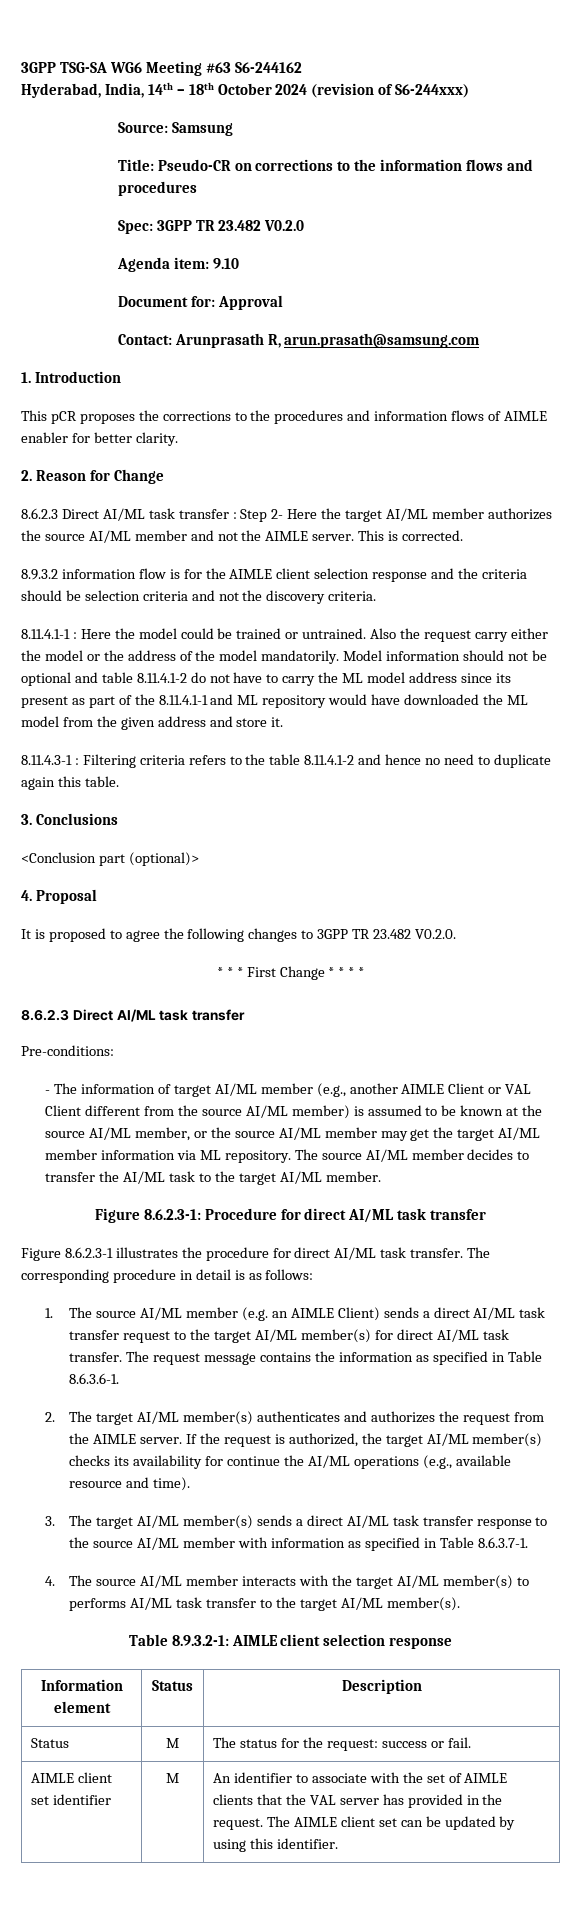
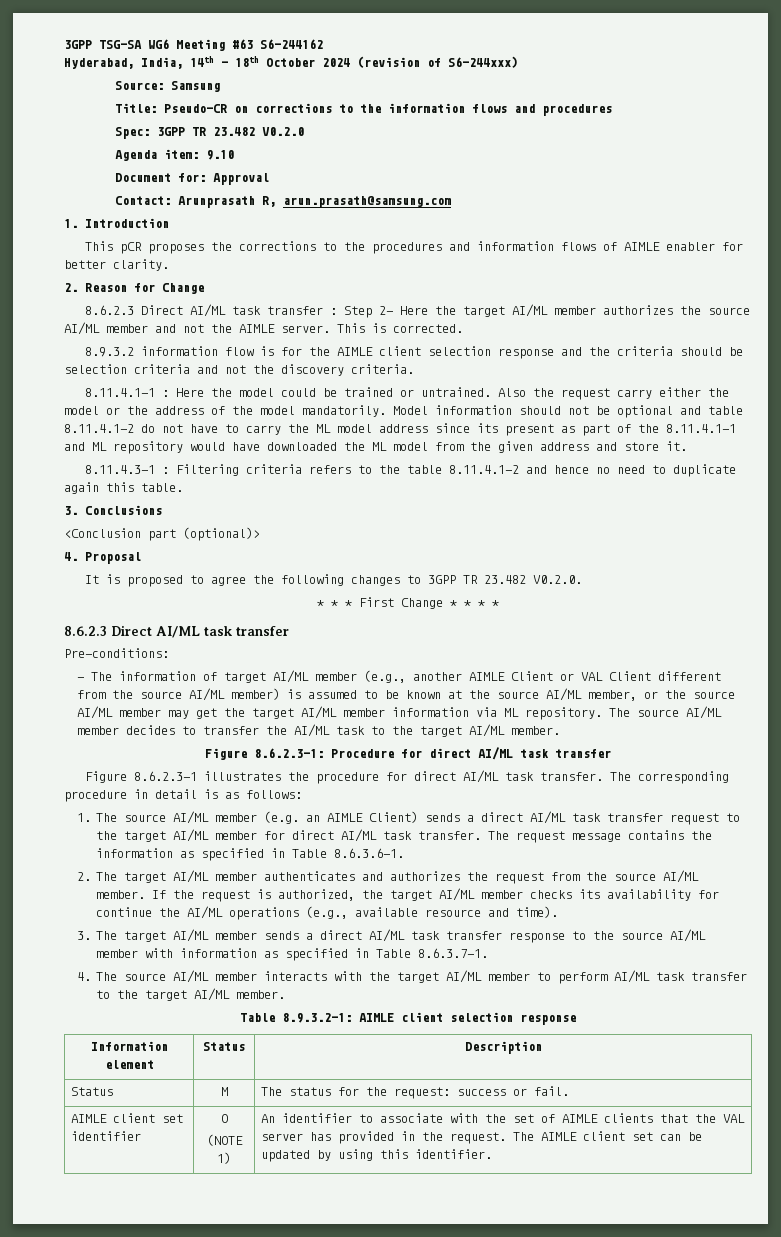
- 1. The source AI/ML member (e.g. an AIMLE Client) sends a direct AI/ML task transfer request to the target AI/ML member(s) for direct AI/ML task transfer.
+ 1. The source AI/ML member (e.g. an AIMLE Client) sends a direct AI/ML task transfer request to the target AI/ML member for direct AI/ML task transfer.
- 2. The target AI/ML member(s) authenticates and authorizes the request from the AIMLE server.
+ 2. The target AI/ML member authenticates and authorizes the request from the source AI/ML member.
- If the request is authorized, the target AI/ML member(s) checks its availability for continue the AI/ML operations (e.g., available resource and time).
+ If the request is authorized, the target AI/ML member checks its availability for continue the AI/ML operations (e.g., available resource and time).
- 3. The target AI/ML member(s) sends a direct AI/ML task transfer response to the source AI/ML member with information as specified in Table 8.6.3.7-1.
+ 3. The target AI/ML member sends a direct AI/ML task transfer response to the source AI/ML member with information as specified in Table 8.6.3.7-1.
- 4. The source AI/ML member interacts with the target AI/ML member(s) to performs AI/ML task transfer to the target AI/ML member(s).
+ 4. The source AI/ML member interacts with the target AI/ML member to perform AI/ML task transfer to the target AI/ML member.
- AIMLE client set identifier | M | An identifier to associate with the set of AIMLE clients that the VAL server has provided in the request. The AIMLE client set can be updated by using this identifier.
+ AIMLE client set identifier | O
+ (NOTE 1) | An identifier to associate with the set of AIMLE clients that the VAL server has provided in the request. The AIMLE client set can be updated by using this identifier.

